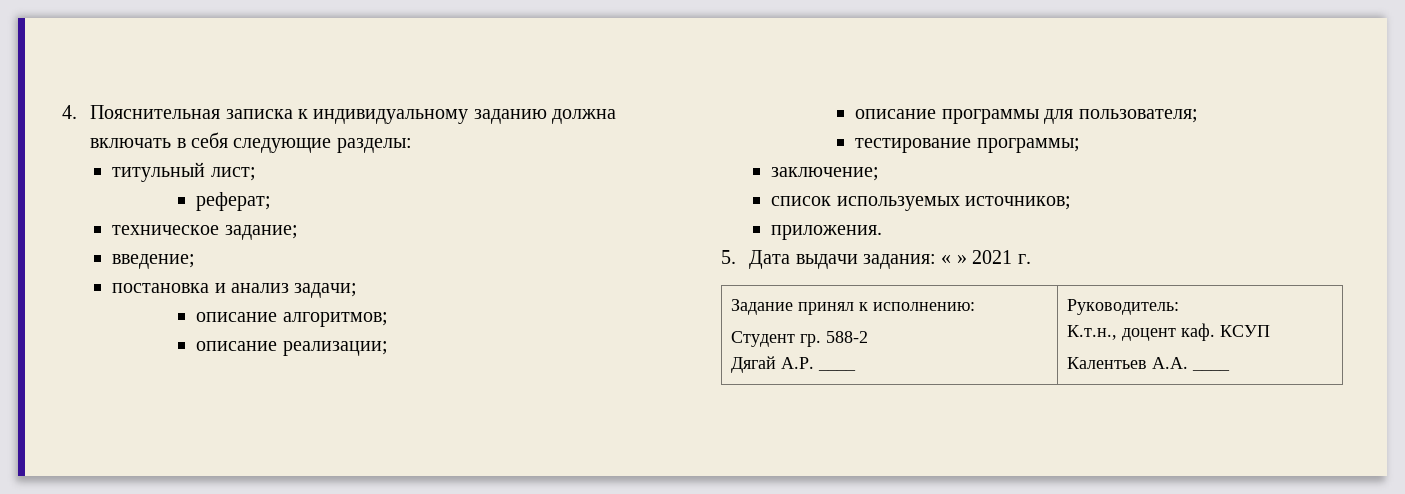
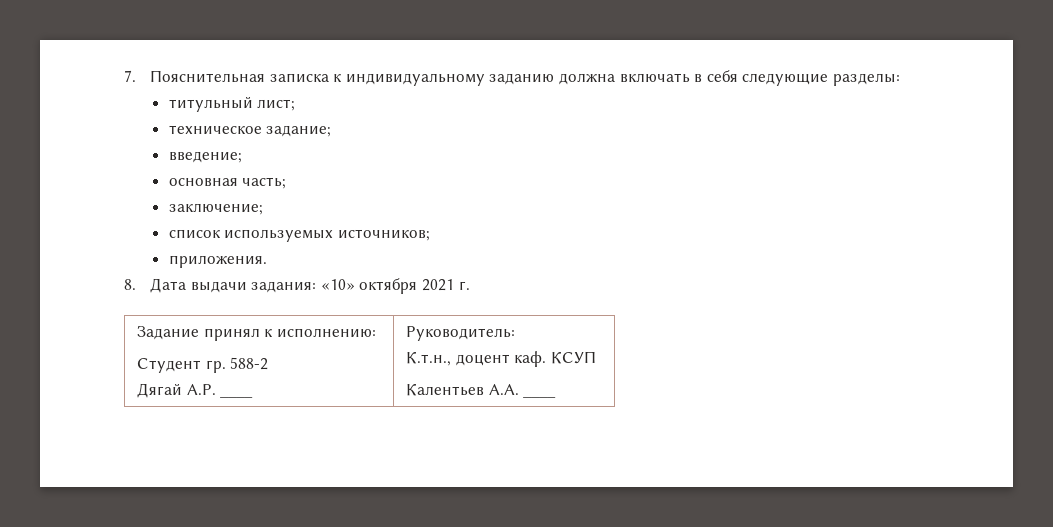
- 4. Пояснительная записка к индивидуальному заданию должна включать в себя следующие разделы:
+ 7. Пояснительная записка к индивидуальному заданию должна включать в себя следующие разделы:
- реферат;
- постановка и анализ задачи;
- описание алгоритмов;
- описание реализации;
- описание программы для пользователя;
- тестирование программы;
+ основная часть;
- 5. Дата выдачи задания: « » 2021 г.
+ 8. Дата выдачи задания: «10» октября 2021 г.

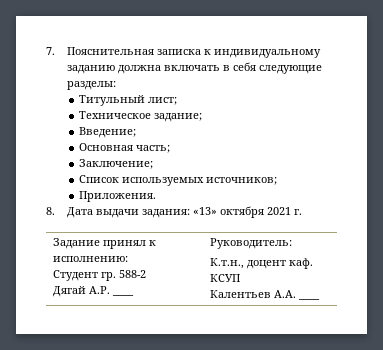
- титульный лист;
+ Титульный лист;
- техническое задание;
+ Техническое задание;
- введение;
- основная часть;
+ Введение;
+ Основная часть;
- заключение;
- список используемых источников;
+ Заключение;
+ Список используемых источников;
- приложения.
+ Приложения.
- 8. Дата выдачи задания: «10» октября 2021 г.
+ 8. Дата выдачи задания: «13» октября 2021 г.

